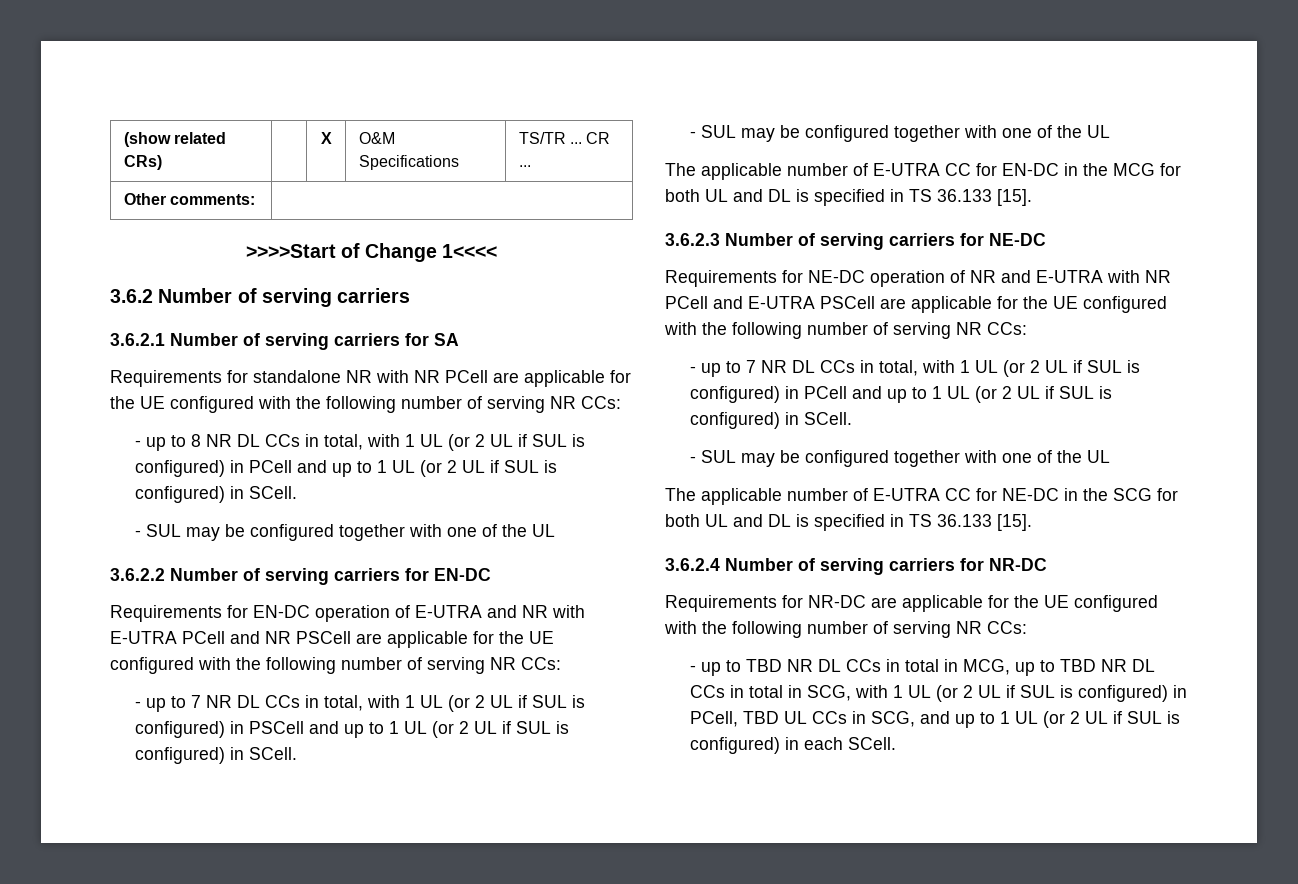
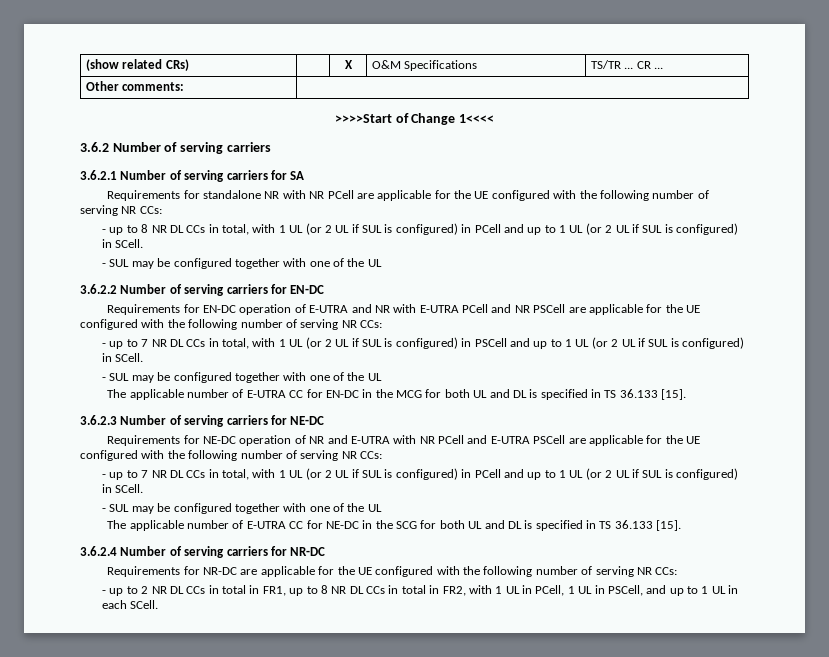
- - up to TBD NR DL CCs in total in MCG, up to TBD NR DL CCs in total in SCG, with 1 UL (or 2 UL if SUL is configured) in PCell, TBD UL CCs in SCG, and up to 1 UL (or 2 UL if SUL is configured) in each SCell.
+ - up to 2 NR DL CCs in total in FR1, up to 8 NR DL CCs in total in FR2, with 1 UL in PCell, 1 UL in PSCell, and up to 1 UL in each SCell.

